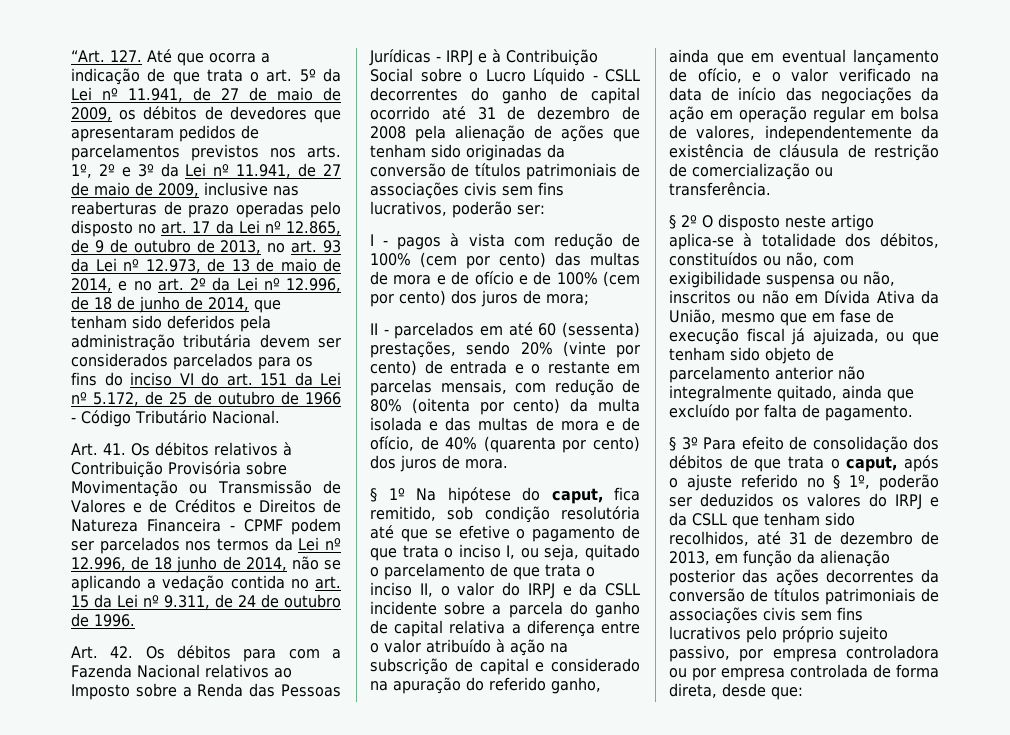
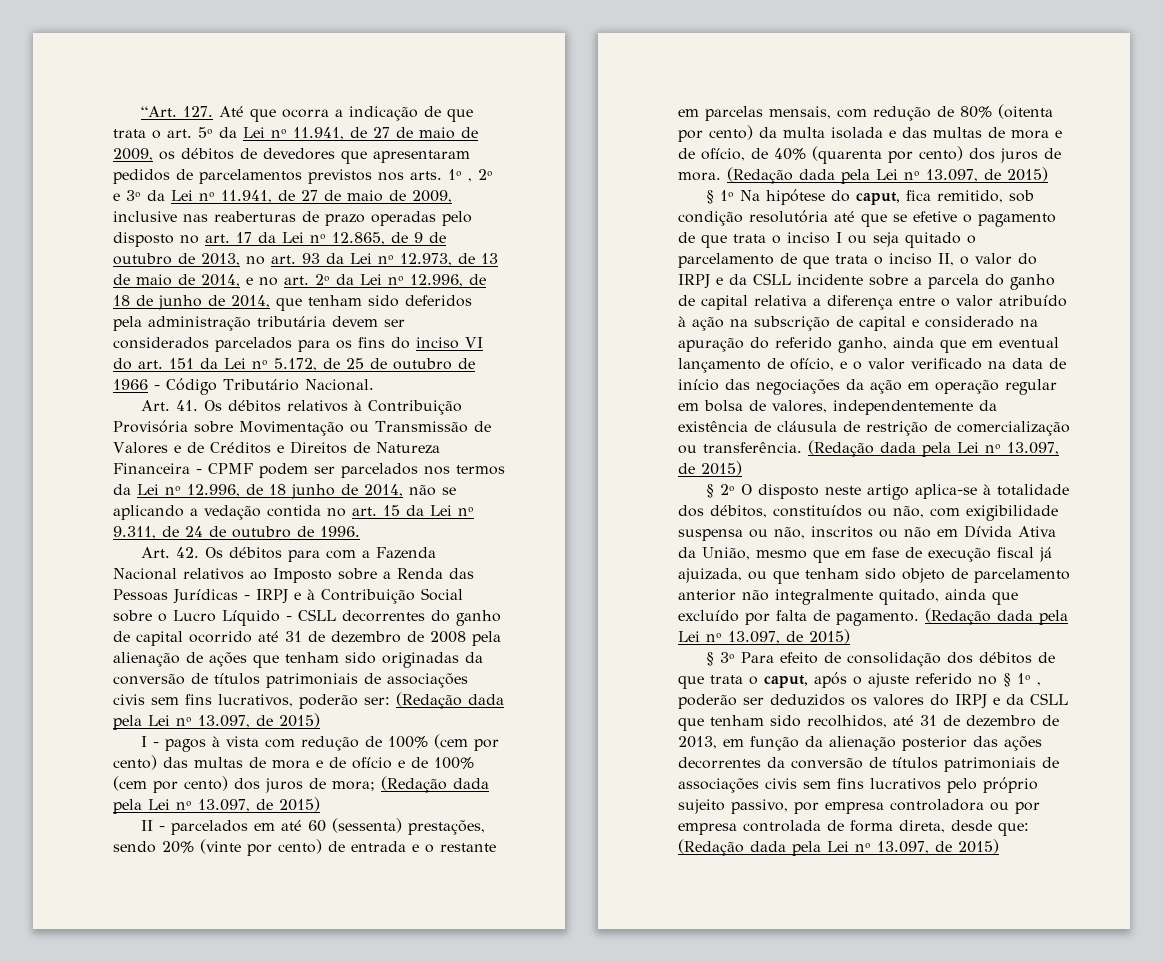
- “Art. 127. Até que ocorra a indicação de que trata o art. 5º da Lei nº 11.941, de 27 de maio de 2009, os débitos de devedores que apresentaram pedidos de parcelamentos previstos nos arts. 1º, 2º e 3º da Lei nº 11.941, de 27 de maio de 2009, inclusive nas reaberturas de prazo operadas pelo disposto no art. 17 da Lei nº 12.865, de 9 de outubro de 2013, no art. 93 da Lei nº 12.973, de 13 de maio de 2014, e no art. 2º da Lei nº 12.996, de 18 de junho de 2014, que tenham sido deferidos pela administração tributária devem ser considerados parcelados para os fins do inciso VI do art. 151 da Lei nº 5.172, de 25 de outubro de 1966 - Código Tributário Nacional.
+ “Art. 127. Até que ocorra a indicação de que trata o art. 5º da Lei nº 11.941, de 27 de maio de 2009, os débitos de devedores que apresentaram pedidos de parcelamentos previstos nos arts. 1º , 2º e 3º da Lei nº 11.941, de 27 de maio de 2009, inclusive nas reaberturas de prazo operadas pelo disposto no art. 17 da Lei nº 12.865, de 9 de outubro de 2013, no art. 93 da Lei nº 12.973, de 13 de maio de 2014, e no art. 2º da Lei nº 12.996, de 18 de junho de 2014, que tenham sido deferidos pela administração tributária devem ser considerados parcelados para os fins do inciso VI do art. 151 da Lei nº 5.172, de 25 de outubro de 1966 - Código Tributário Nacional.
- Art. 42. Os débitos para com a Fazenda Nacional relativos ao Imposto sobre a Renda das Pessoas Jurídicas - IRPJ e à Contribuição Social sobre o Lucro Líquido - CSLL decorrentes do ganho de capital ocorrido até 31 de dezembro de 2008 pela alienação de ações que tenham sido originadas da conversão de títulos patrimoniais de associações civis sem fins lucrativos, poderão ser:
+ Art. 42. Os débitos para com a Fazenda Nacional relativos ao Imposto sobre a Renda das Pessoas Jurídicas - IRPJ e à Contribuição Social sobre o Lucro Líquido - CSLL decorrentes do ganho de capital ocorrido até 31 de dezembro de 2008 pela alienação de ações que tenham sido originadas da conversão de títulos patrimoniais de associações civis sem fins lucrativos, poderão ser: (Redação dada pela Lei nº 13.097, de 2015)
- I - pagos à vista com redução de 100% (cem por cento) das multas de mora e de ofício e de 100% (cem por cento) dos juros de mora;
+ I - pagos à vista com redução de 100% (cem por cento) das multas de mora e de ofício e de 100% (cem por cento) dos juros de mora; (Redação dada pela Lei nº 13.097, de 2015)
- II - parcelados em até 60 (sessenta) prestações, sendo 20% (vinte por cento) de entrada e o restante em parcelas mensais, com redução de 80% (oitenta por cento) da multa isolada e das multas de mora e de ofício, de 40% (quarenta por cento) dos juros de mora.
+ II - parcelados em até 60 (sessenta) prestações, sendo 20% (vinte por cento) de entrada e o restante em parcelas mensais, com redução de 80% (oitenta por cento) da multa isolada e das multas de mora e de ofício, de 40% (quarenta por cento) dos juros de mora. (Redação dada pela Lei nº 13.097, de 2015)
- § 1º Na hipótese do caput, fica remitido, sob condição resolutória até que se efetive o pagamento de que trata o inciso I, ou seja, quitado o parcelamento de que trata o inciso II, o valor do IRPJ e da CSLL incidente sobre a parcela do ganho de capital relativa a diferença entre o valor atribuído à ação na subscrição de capital e considerado na apuração do referido ganho, ainda que em eventual lançamento de ofício, e o valor verificado na data de início das negociações da ação em operação regular em bolsa de valores, independentemente da existência de cláusula de restrição de comercialização ou transferência.
+ § 1º Na hipótese do caput, fica remitido, sob condição resolutória até que se efetive o pagamento de que trata o inciso I ou seja quitado o parcelamento de que trata o inciso II, o valor do IRPJ e da CSLL incidente sobre a parcela do ganho de capital relativa a diferença entre o valor atribuído à ação na subscrição de capital e considerado na apuração do referido ganho, ainda que em eventual lançamento de ofício, e o valor verificado na data de início das negociações da ação em operação regular em bolsa de valores, independentemente da existência de cláusula de restrição de comercialização ou transferência. (Redação dada pela Lei nº 13.097, de 2015)
- § 2º O disposto neste artigo aplica-se à totalidade dos débitos, constituídos ou não, com exigibilidade suspensa ou não, inscritos ou não em Dívida Ativa da União, mesmo que em fase de execução fiscal já ajuizada, ou que tenham sido objeto de parcelamento anterior não integralmente quitado, ainda que excluído por falta de pagamento.
+ § 2º O disposto neste artigo aplica-se à totalidade dos débitos, constituídos ou não, com exigibilidade suspensa ou não, inscritos ou não em Dívida Ativa da União, mesmo que em fase de execução fiscal já ajuizada, ou que tenham sido objeto de parcelamento anterior não integralmente quitado, ainda que excluído por falta de pagamento. (Redação dada pela Lei nº 13.097, de 2015)
- § 3º Para efeito de consolidação dos débitos de que trata o caput, após o ajuste referido no § 1º, poderão ser deduzidos os valores do IRPJ e da CSLL que tenham sido recolhidos, até 31 de dezembro de 2013, em função da alienação posterior das ações decorrentes da conversão de títulos patrimoniais de associações civis sem fins lucrativos pelo próprio sujeito passivo, por empresa controladora ou por empresa controlada de forma direta, desde que:
+ § 3º Para efeito de consolidação dos débitos de que trata o caput, após o ajuste referido no § 1º , poderão ser deduzidos os valores do IRPJ e da CSLL que tenham sido recolhidos, até 31 de dezembro de 2013, em função da alienação posterior das ações decorrentes da conversão de títulos patrimoniais de associações civis sem fins lucrativos pelo próprio sujeito passivo, por empresa controladora ou por empresa controlada de forma direta, desde que: (Redação dada pela Lei nº 13.097, de 2015)

